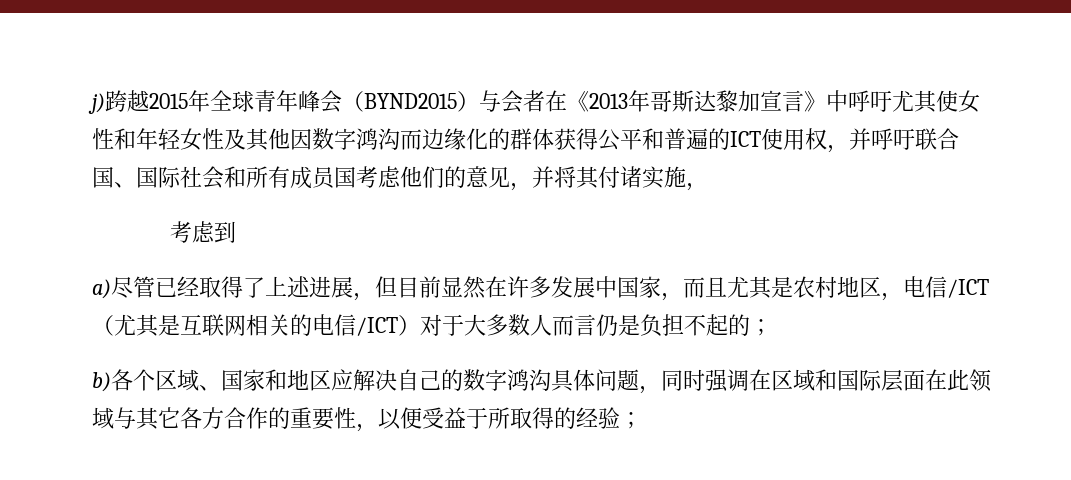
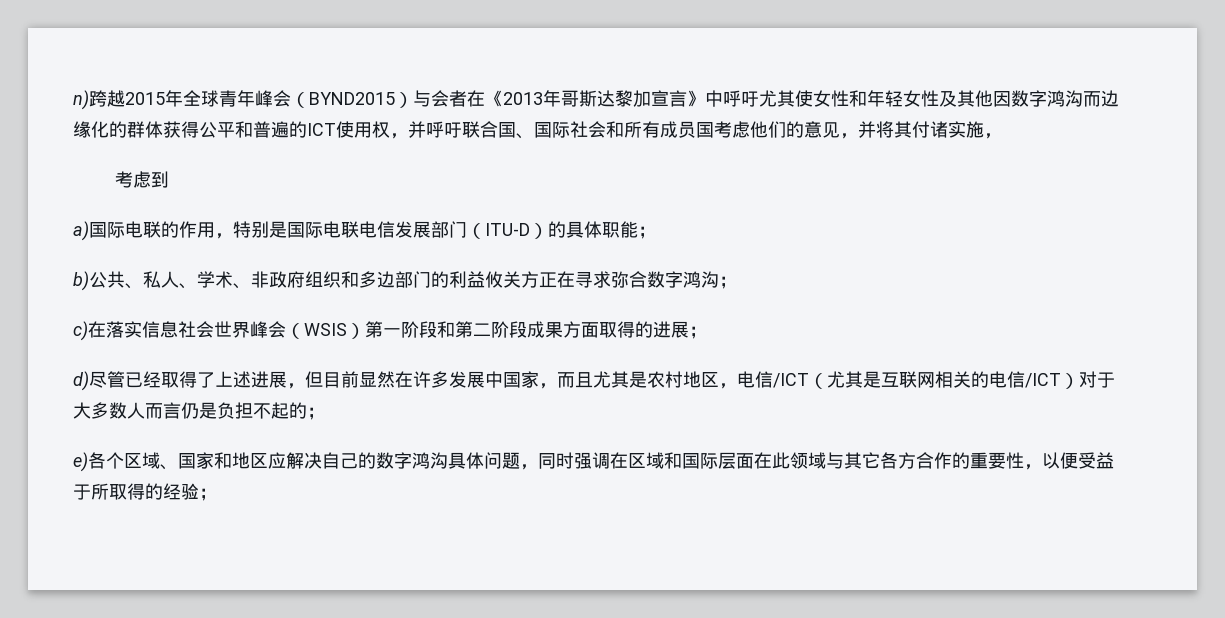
- j)跨越2015年全球青年峰会（BYND2015）与会者在《2013年哥斯达黎加宣言》中呼吁尤其使女性和年轻女性及其他因数字鸿沟而边缘化的群体获得公平和普遍的ICT使用权，并呼吁联合国、国际社会和所有成员国考虑他们的意见，并将其付诸实施，
+ n)跨越2015年全球青年峰会（BYND2015）与会者在《2013年哥斯达黎加宣言》中呼吁尤其使女性和年轻女性及其他因数字鸿沟而边缘化的群体获得公平和普遍的ICT使用权，并呼吁联合国、国际社会和所有成员国考虑他们的意见，并将其付诸实施，
- a)尽管已经取得了上述进展，但目前显然在许多发展中国家，而且尤其是农村地区，电信/ICT（尤其是互联网相关的电信/ICT）对于大多数人而言仍是负担不起的；
+ a)国际电联的作用，特别是国际电联电信发展部门（ITU-D）的具体职能；
+ b)公共、私人、学术、非政府组织和多边部门的利益攸关方正在寻求弥合数字鸿沟；
+ c)在落实信息社会世界峰会（WSIS）第一阶段和第二阶段成果方面取得的进展；
+ d)尽管已经取得了上述进展，但目前显然在许多发展中国家，而且尤其是农村地区，电信/ICT（尤其是互联网相关的电信/ICT）对于大多数人而言仍是负担不起的；
- b)各个区域、国家和地区应解决自己的数字鸿沟具体问题，同时强调在区域和国际层面在此领域与其它各方合作的重要性，以便受益于所取得的经验；
+ e)各个区域、国家和地区应解决自己的数字鸿沟具体问题，同时强调在区域和国际层面在此领域与其它各方合作的重要性，以便受益于所取得的经验；

